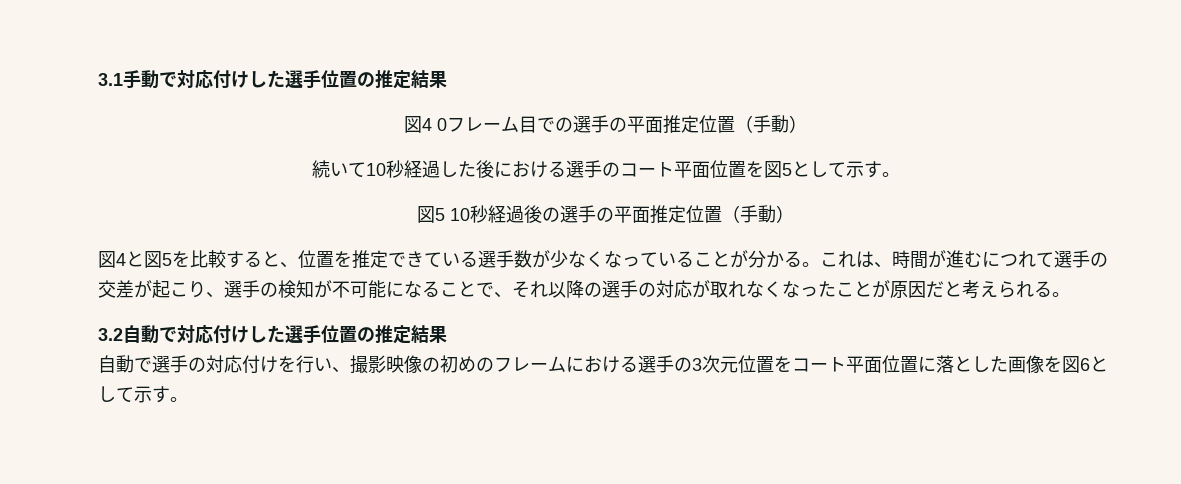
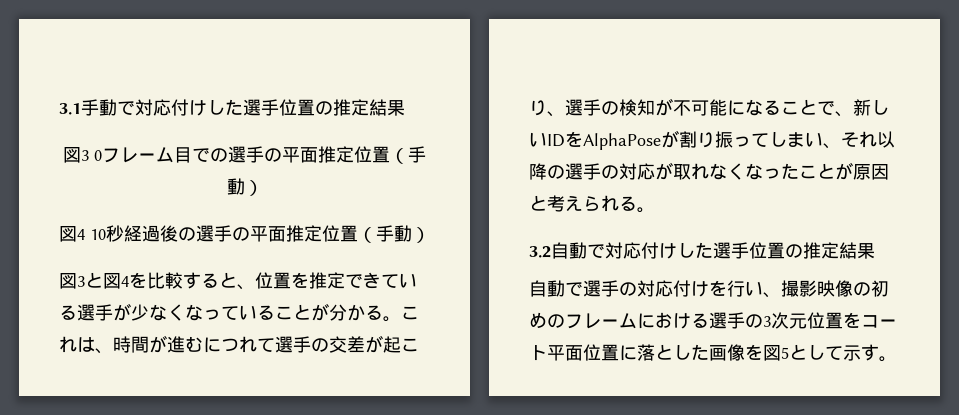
- 図4 0フレーム目での選手の平面推定位置（手動）
+ 図3 0フレーム目での選手の平面推定位置（手動）
- 続いて10秒経過した後における選手のコート平面位置を図5として示す。
- 図5 10秒経過後の選手の平面推定位置（手動）
+ 図4 10秒経過後の選手の平面推定位置（手動）
- 図4と図5を比較すると、位置を推定できている選手数が少なくなっていることが分かる。
+ 図3と図4を比較すると、位置を推定できている選手が少なくなっていることが分かる。
- これは、時間が進むにつれて選手の交差が起こり、選手の検知が不可能になることで、それ以降の選手の対応が取れなくなったことが原因だと考えられる。
+ これは、時間が進むにつれて選手の交差が起こり、選手の検知が不可能になることで、新しいIDをAlphaPoseが割り振ってしまい、それ以降の選手の対応が取れなくなったことが原因と考えられる。
- 自動で選手の対応付けを行い、撮影映像の初めのフレームにおける選手の3次元位置をコート平面位置に落とした画像を図6として示す。
+ 自動で選手の対応付けを行い、撮影映像の初めのフレームにおける選手の3次元位置をコート平面位置に落とした画像を図5として示す。

